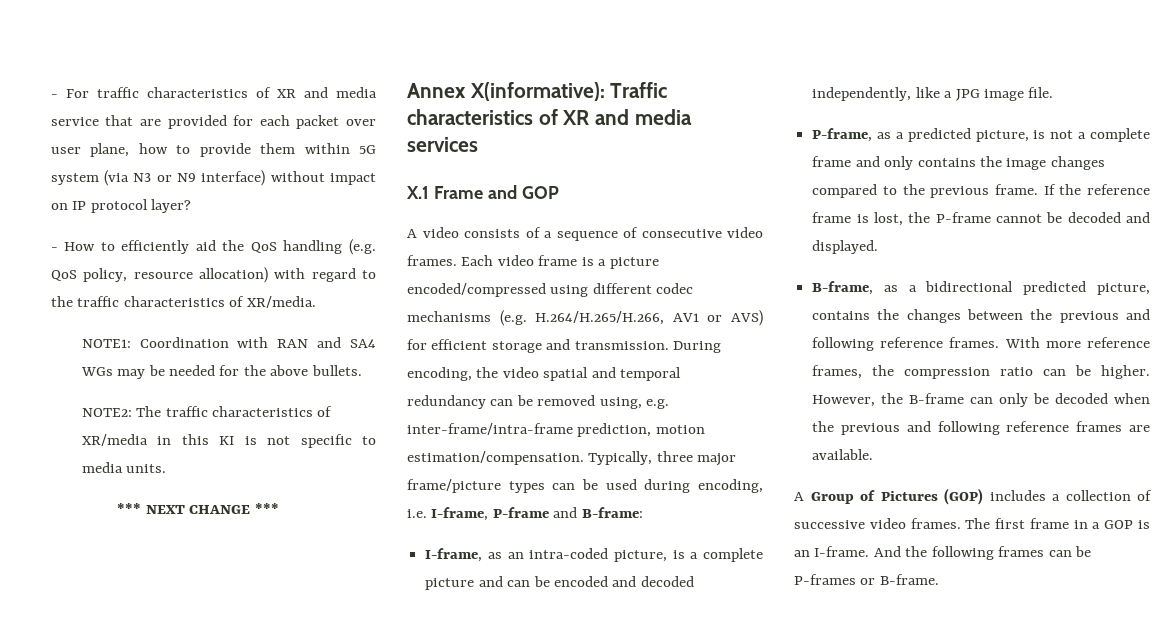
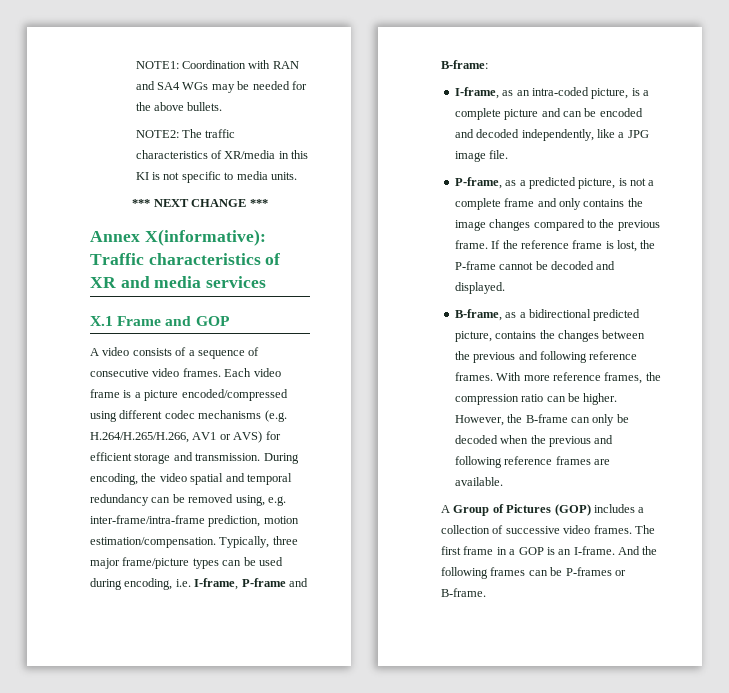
- - For traffic characteristics of XR and media service that are provided for each packet over user plane, how to provide them within 5G system (via N3 or N9 interface) without impact on IP protocol layer?
- - How to efficiently aid the QoS handling (e.g. QoS policy, resource allocation) with regard to the traffic characteristics of XR/media.

